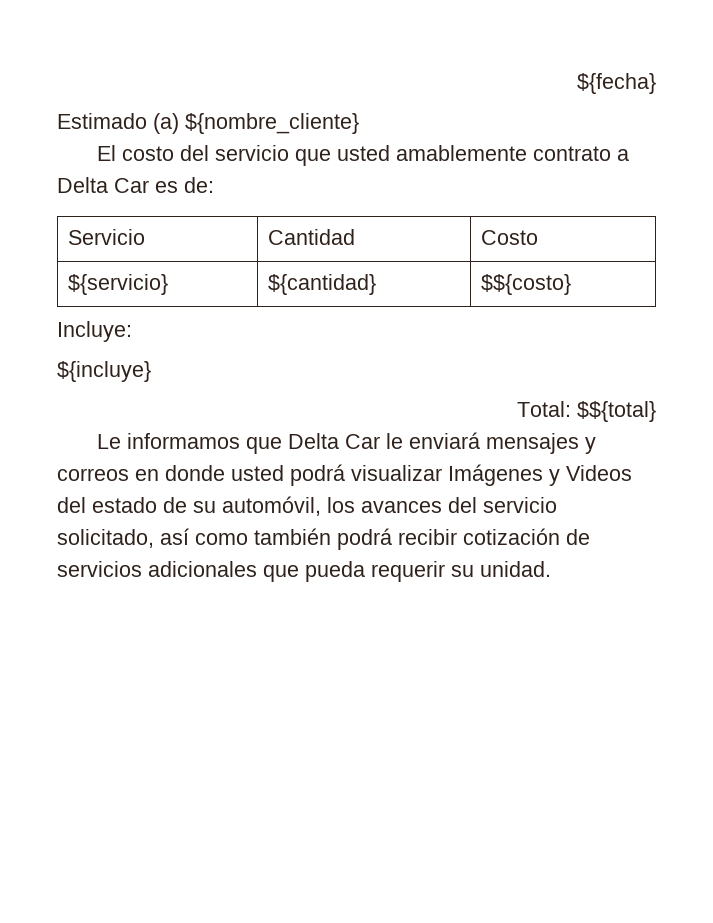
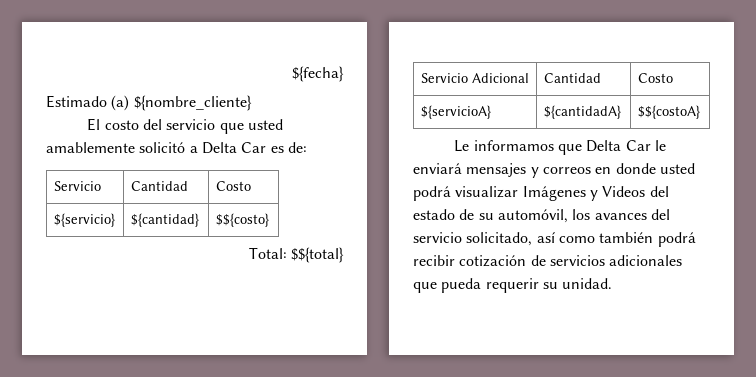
- El costo del servicio que usted amablemente contrato a Delta Car es de:
+ El costo del servicio que usted amablemente solicitó a Delta Car es de:
- Incluye:
- ${incluye}
+ Servicio Adicional | Cantidad | Costo
+ ${servicioA} | ${cantidadA} | $${costoA}

